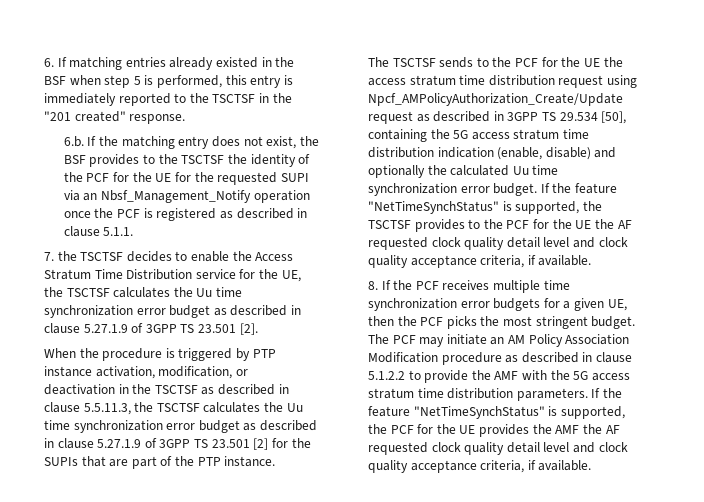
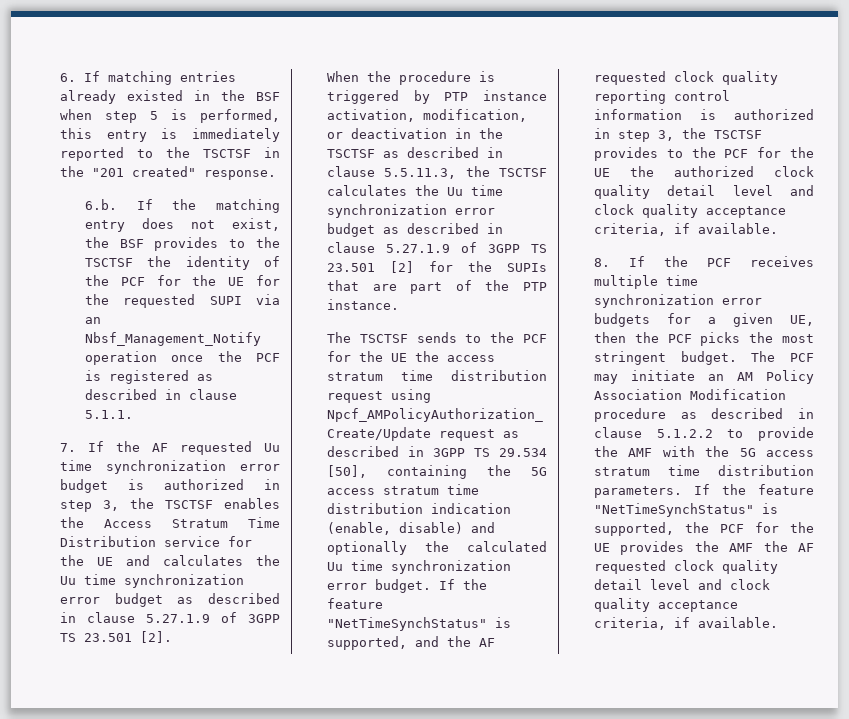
- 7. the TSCTSF decides to enable the Access Stratum Time Distribution service for the UE, the TSCTSF calculates the Uu time synchronization error budget as described in clause 5.27.1.9 of 3GPP TS 23.501 [2].
+ 7. If the AF requested Uu time synchronization error budget is authorized in step 3, the TSCTSF enables the Access Stratum Time Distribution service for the UE and calculates the Uu time synchronization error budget as described in clause 5.27.1.9 of 3GPP TS 23.501 [2].
- If the feature "NetTimeSynchStatus" is supported, the TSCTSF provides to the PCF for the UE the AF requested clock quality detail level and clock quality acceptance criteria, if available.
+ If the feature "NetTimeSynchStatus" is supported, and the AF requested clock quality reporting control information is authorized in step 3, the TSCTSF provides to the PCF for the UE the authorized clock quality detail level and clock quality acceptance criteria, if available.

